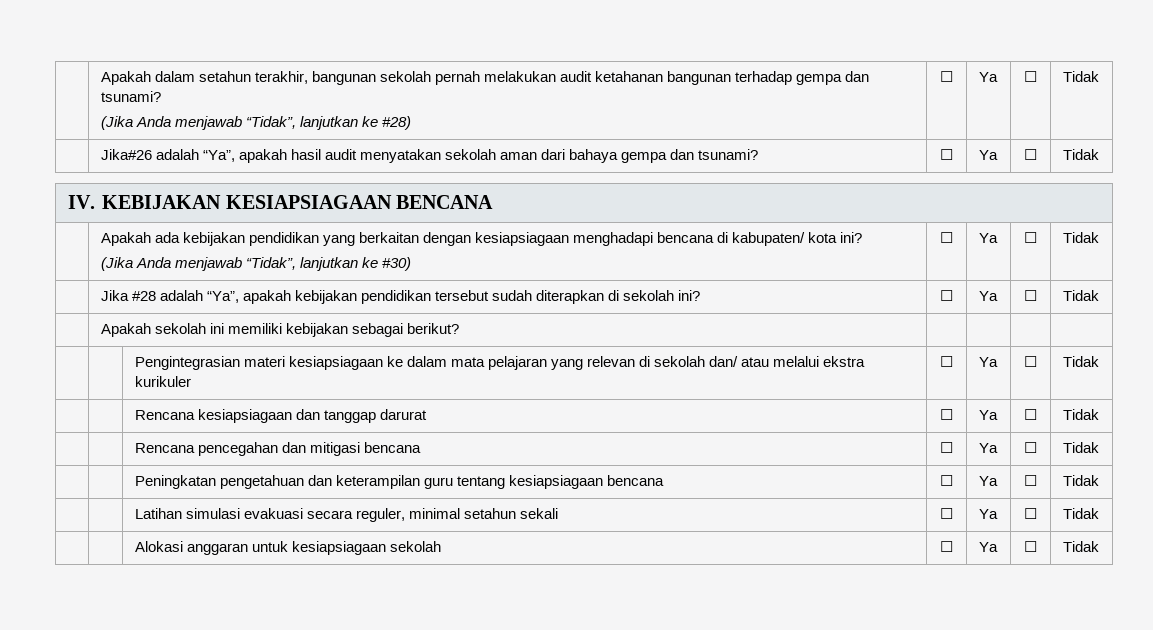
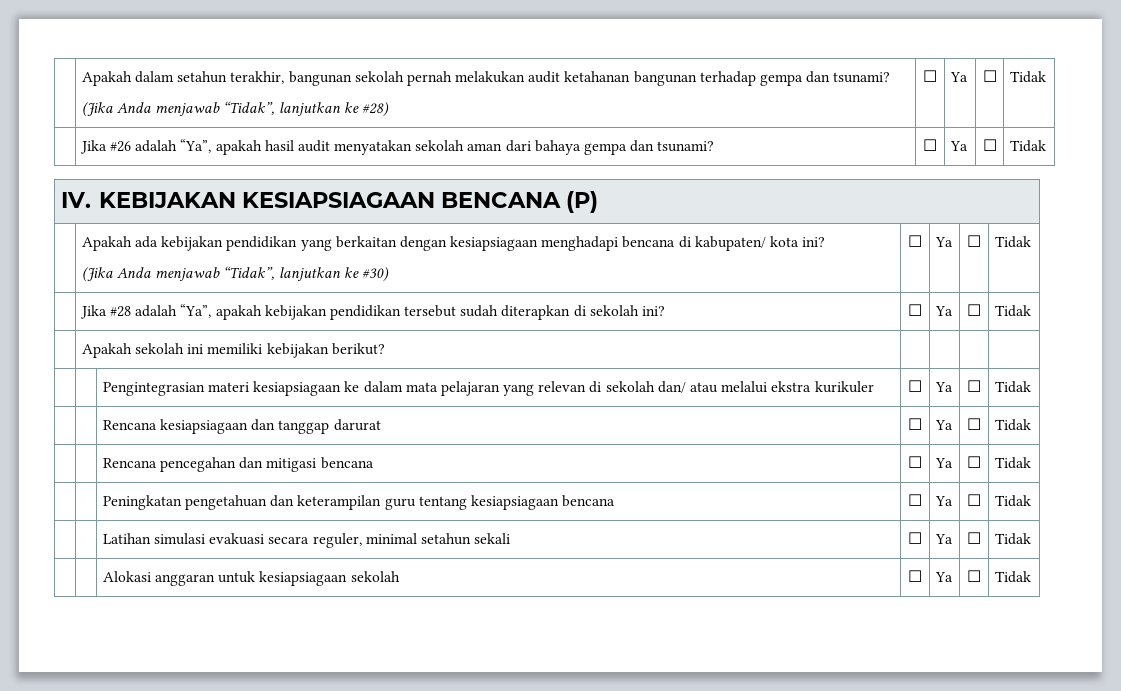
- | Jika#26 adalah “Ya”, apakah hasil audit menyatakan sekolah aman dari bahaya gempa dan tsunami? | ☐ | Ya | ☐ | Tidak
+ | Jika #26 adalah “Ya”, apakah hasil audit menyatakan sekolah aman dari bahaya gempa dan tsunami? | ☐ | Ya | ☐ | Tidak
- IV. KEBIJAKAN KESIAPSIAGAAN BENCANA
+ IV. KEBIJAKAN KESIAPSIAGAAN BENCANA (P)
- | Apakah sekolah ini memiliki kebijakan sebagai berikut? | | | |
+ | Apakah sekolah ini memiliki kebijakan berikut? | | | |

